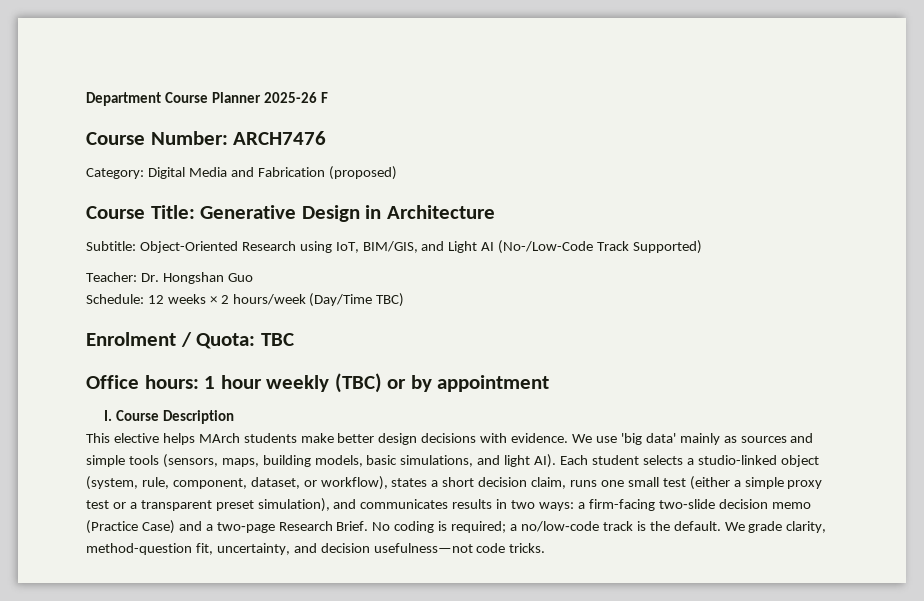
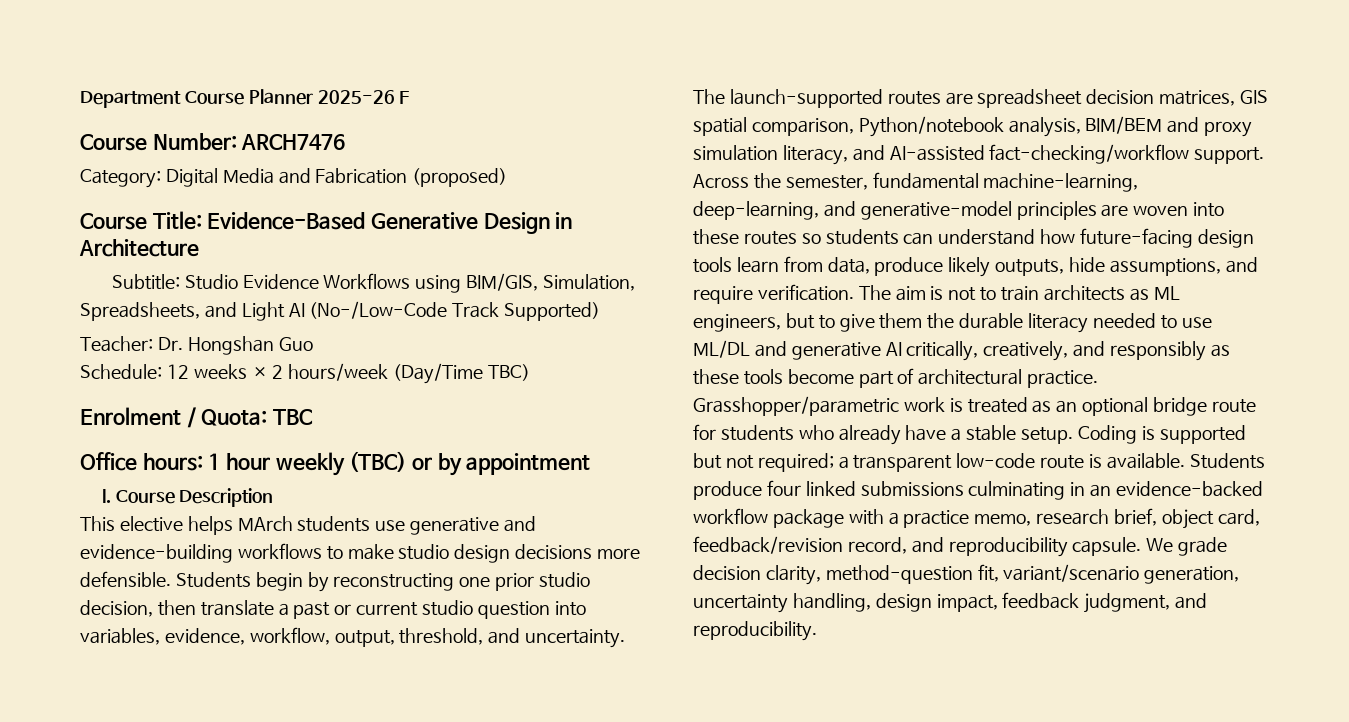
- Course Title: Generative Design in Architecture
+ Course Title: Evidence-Based Generative Design in Architecture
- Subtitle: Object-Oriented Research using IoT, BIM/GIS, and Light AI (No-/Low-Code Track Supported)
+ Subtitle: Studio Evidence Workflows using BIM/GIS, Simulation, Spreadsheets, and Light AI (No-/Low-Code Track Supported)
- This elective helps MArch students make better design decisions with evidence. We use 'big data' mainly as sources and simple tools (sensors, maps, building models, basic simulations, and light AI). Each student selects a studio-linked object (system, rule, component, dataset, or workflow), states a short decision claim, runs one small test (either a simple proxy test or a transparent preset simulation), and communicates results in two ways: a firm-facing two‑slide decision memo (Practice Case) and a two‑page Research Brief. No coding is required; a no/low‑code track is the default.
+ This elective helps MArch students use generative and evidence-building workflows to make studio design decisions more defensible. Students begin by reconstructing one prior studio decision, then translate a past or current studio question into variables, evidence, workflow, output, threshold, and uncertainty. The launch-supported routes are spreadsheet decision matrices, GIS spatial comparison, Python/notebook analysis, BIM/BEM and proxy simulation literacy, and AI-assisted fact-checking/workflow support. Across the semester, fundamental machine-learning, deep-learning, and generative-model principles are woven into these routes so students can understand how future-facing design tools learn from data, produce likely outputs, hide assumptions, and require verification. The aim is not to train architects as ML engineers, but to give them the durable literacy needed to use ML/DL and generative AI critically, creatively, and responsibly as these tools become part of architectural practice. Grasshopper/parametric work is treated as an optional bridge route for students who already have a stable setup. Coding is supported but not required; a transparent low-code route is available. Students produce four linked submissions culminating in an evidence-backed workflow package with a practice memo, research brief, object card, feedback/revision record, and reproducibility capsule.
- We grade clarity, method-question fit, uncertainty, and decision usefulness—not code tricks.
+ We grade decision clarity, method-question fit, variant/scenario generation, uncertainty handling, design impact, feedback judgment, and reproducibility.

